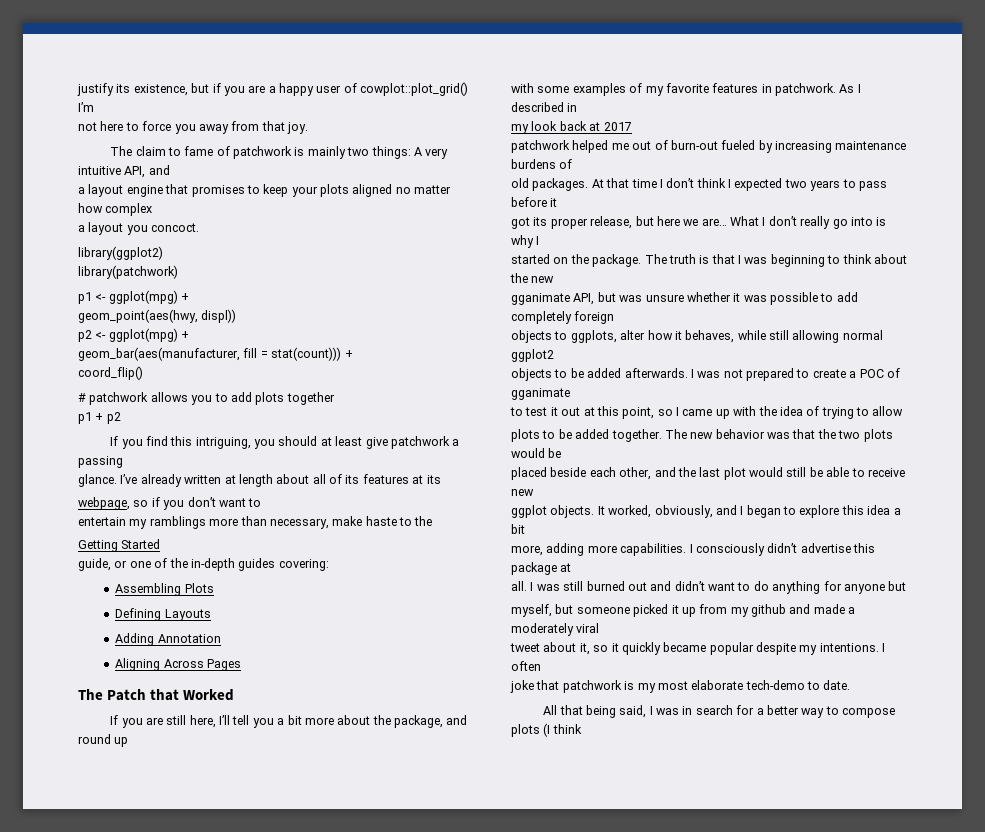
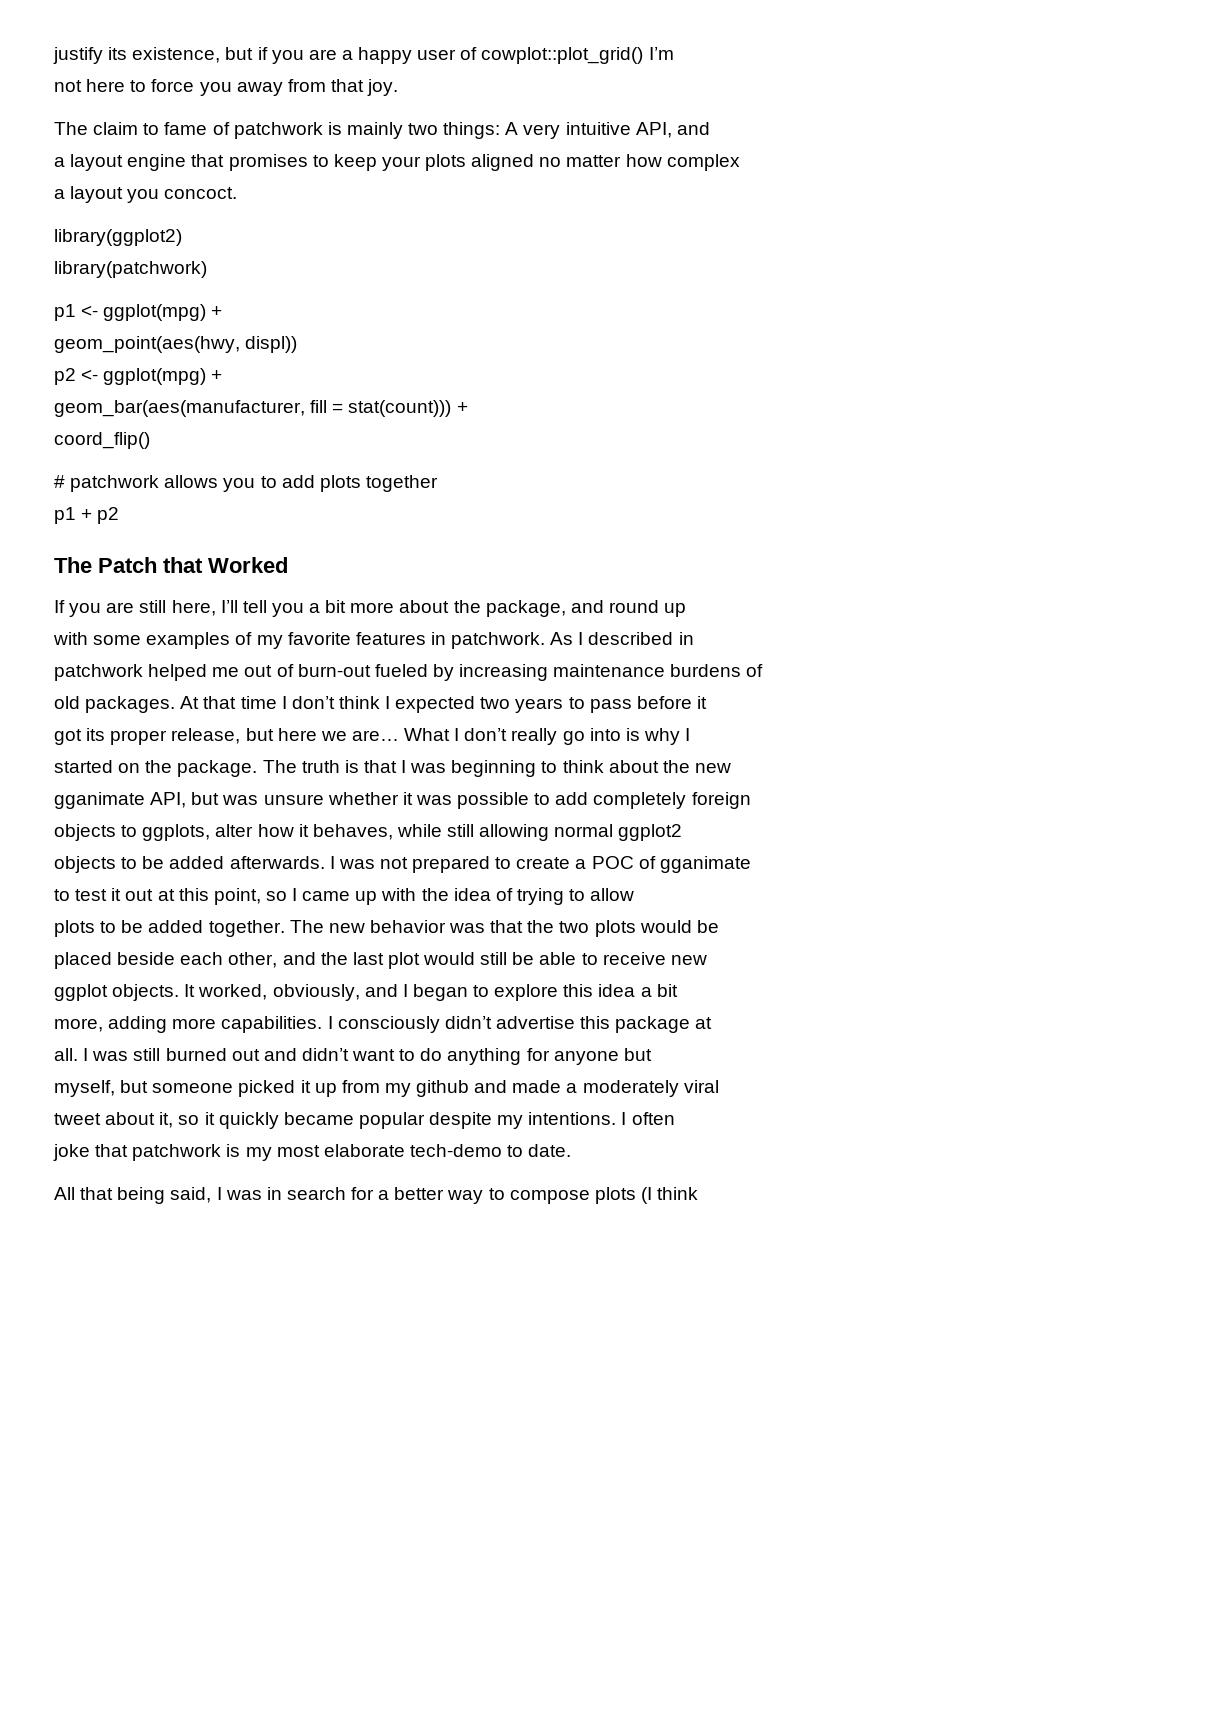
- If you find this intriguing, you should at least give patchwork a passing
- glance. I’ve already written at length about all of its features at its
- webpage, so if you don’t want to
- entertain my ramblings more than necessary, make haste to the
- Getting Started
- guide, or one of the in-depth guides covering:
- Assembling Plots
- Defining Layouts
- Adding Annotation
- Aligning Across Pages
- my look back at 2017

